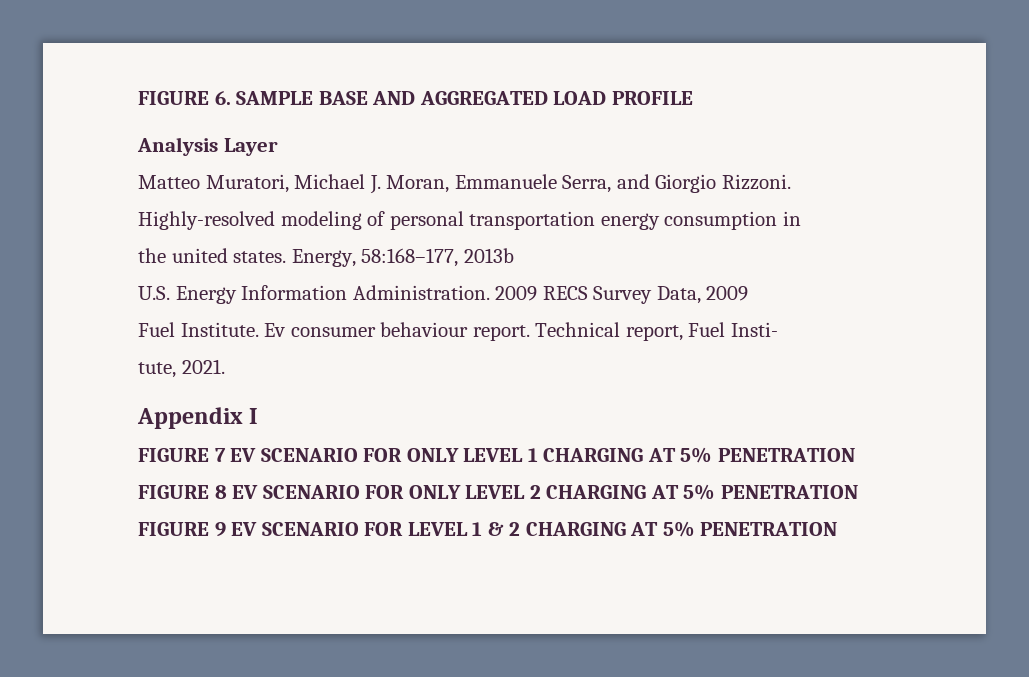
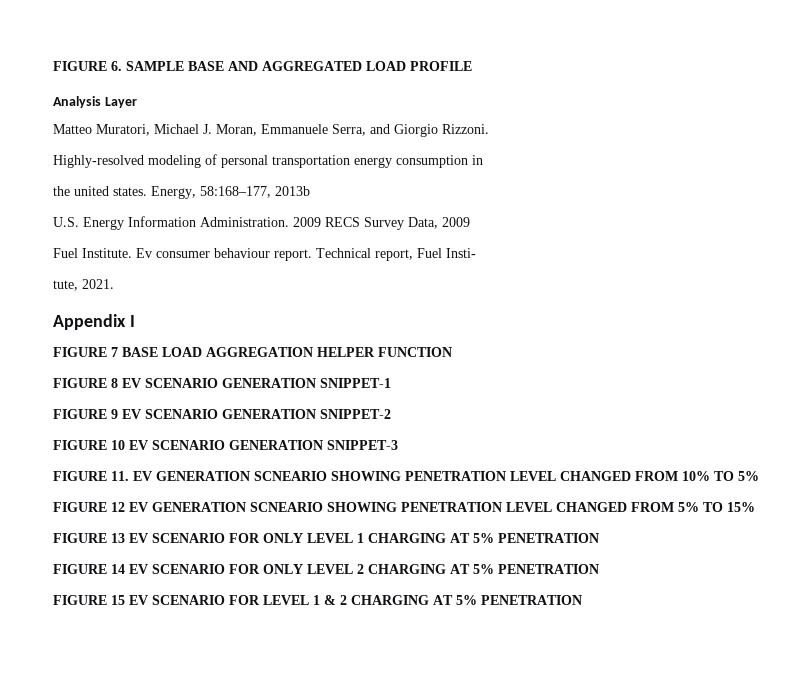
- FIGURE 7 EV SCENARIO FOR ONLY LEVEL 1 CHARGING AT 5% PENETRATION
+ FIGURE 7 BASE LOAD AGGREGATION HELPER FUNCTION
+ FIGURE 8 EV SCENARIO GENERATION SNIPPET-1
+ FIGURE 9 EV SCENARIO GENERATION SNIPPET-2
+ FIGURE 10 EV SCENARIO GENERATION SNIPPET-3
+ FIGURE 11. EV GENERATION SCNEARIO SHOWING PENETRATION LEVEL CHANGED FROM 10% TO 5%
+ FIGURE 12 EV GENERATION SCNEARIO SHOWING PENETRATION LEVEL CHANGED FROM 5% TO 15%
+ FIGURE 13 EV SCENARIO FOR ONLY LEVEL 1 CHARGING AT 5% PENETRATION
- FIGURE 8 EV SCENARIO FOR ONLY LEVEL 2 CHARGING AT 5% PENETRATION
+ FIGURE 14 EV SCENARIO FOR ONLY LEVEL 2 CHARGING AT 5% PENETRATION
- FIGURE 9 EV SCENARIO FOR LEVEL 1 & 2 CHARGING AT 5% PENETRATION
+ FIGURE 15 EV SCENARIO FOR LEVEL 1 & 2 CHARGING AT 5% PENETRATION

